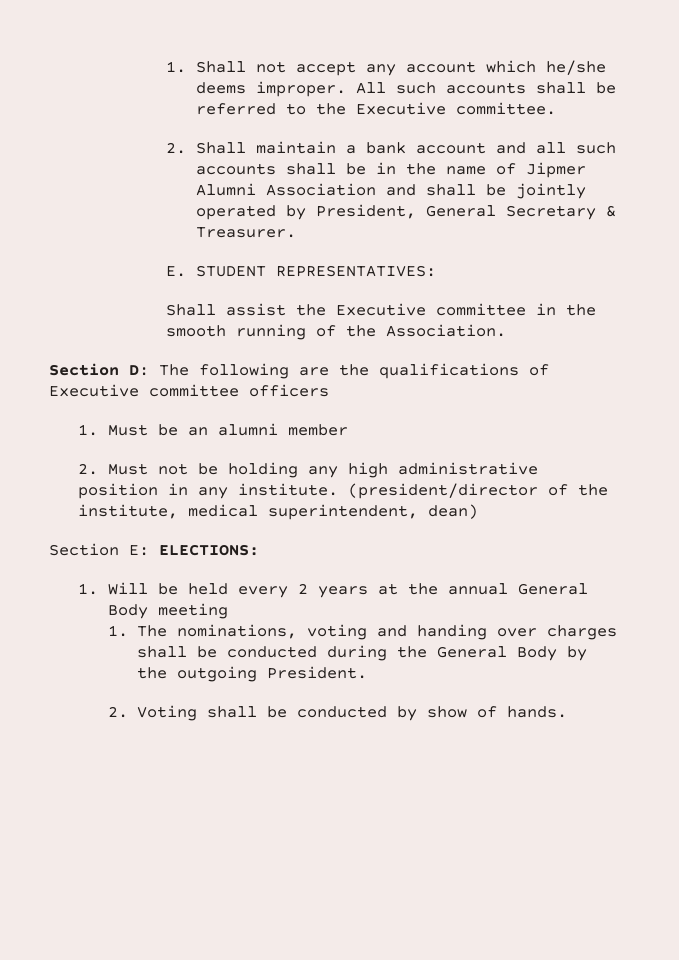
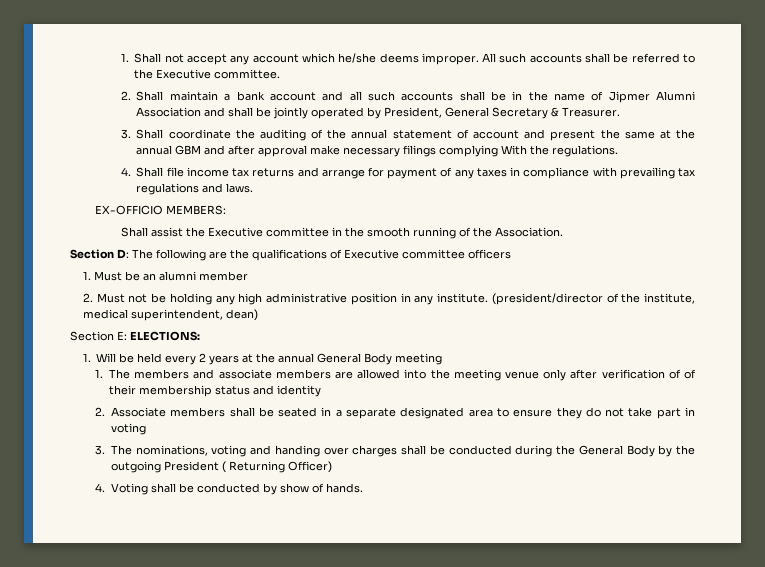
- E. STUDENT REPRESENTATIVES:
+ 3. Shall coordinate the auditing of the annual statement of account and present the same at the annual GBM and after approval make necessary filings complying With the regulations.
+ 4. Shall file income tax returns and arrange for payment of any taxes in compliance with prevailing tax regulations and laws.
+ EX-OFFICIO MEMBERS:
- 1. The nominations, voting and handing over charges shall be conducted during the General Body by the outgoing President.
- 2. Voting shall be conducted by show of hands.
+ 1. The members and associate members are allowed into the meeting venue only after verification of of their membership status and identity
+ 2. Associate members shall be seated in a separate designated area to ensure they do not take part in voting
+ 3. The nominations, voting and handing over charges shall be conducted during the General Body by the outgoing President ( Returning Officer)
+ 4. Voting shall be conducted by show of hands.

